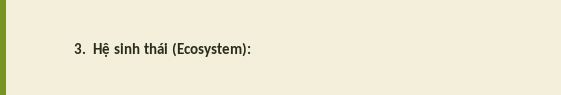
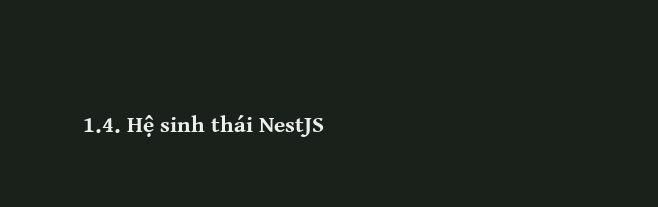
- 3. Hệ sinh thái (Ecosystem):
+ 1.4. Hệ sinh thái NestJS

